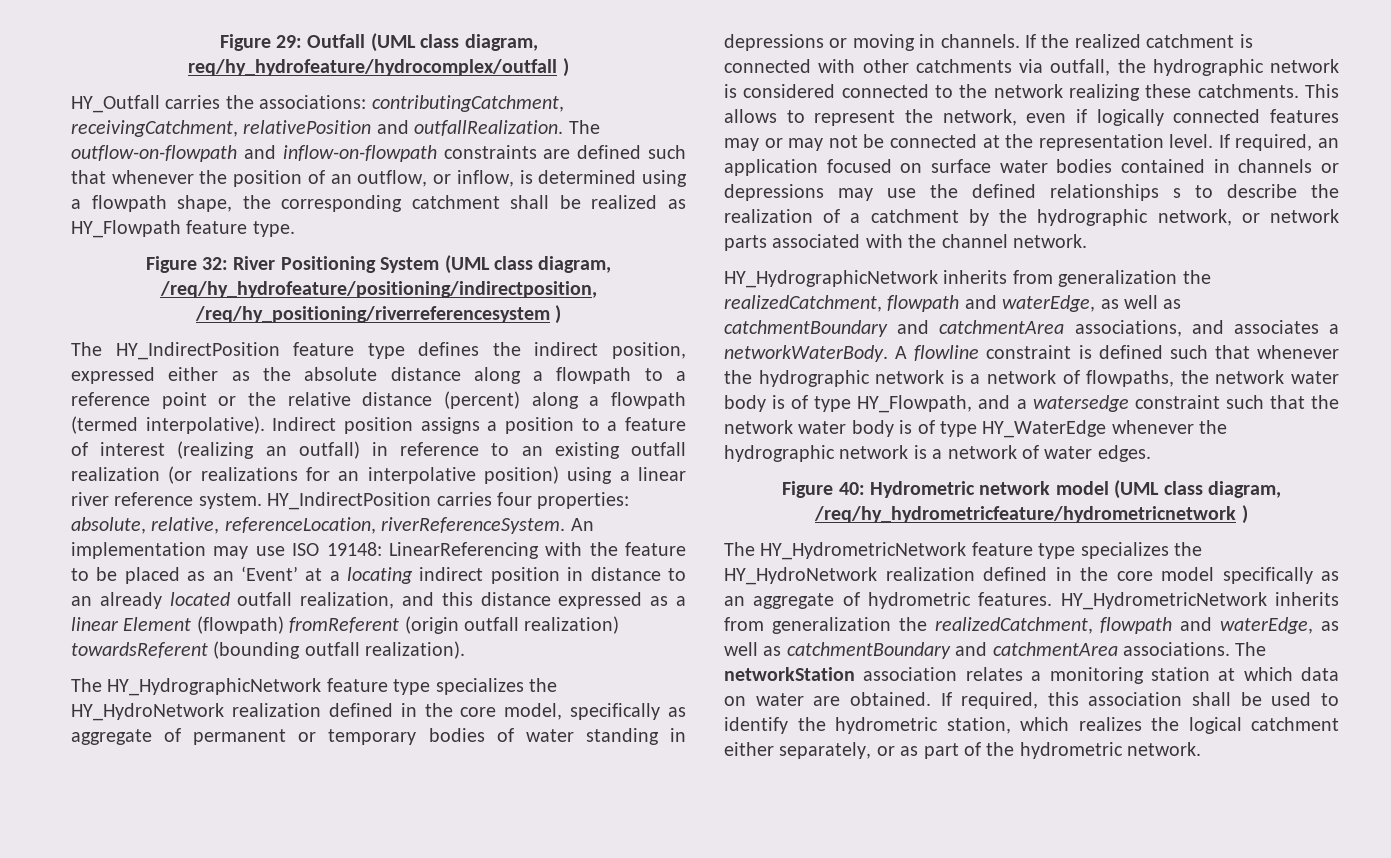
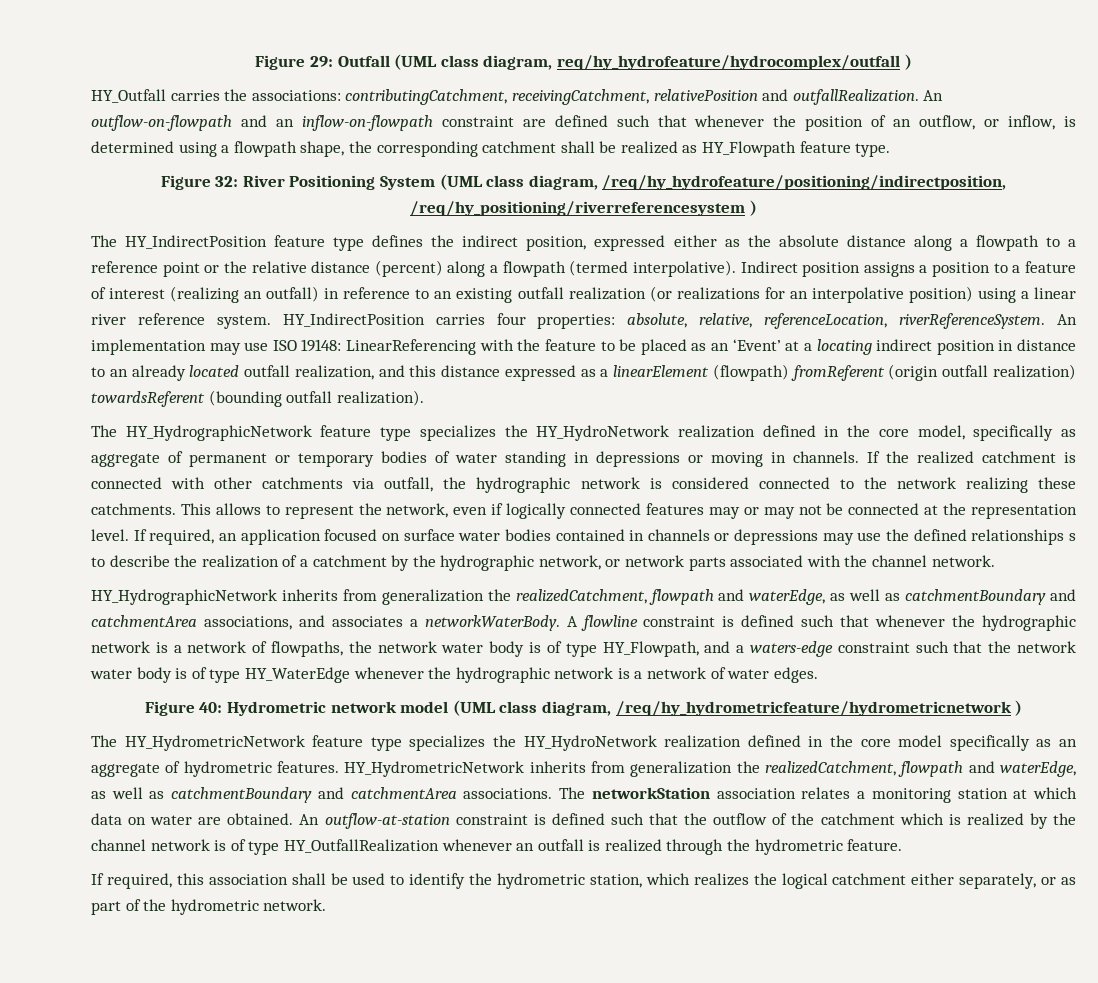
- The outflow-on-flowpath and inflow-on-flowpath constraints are defined such that whenever the position of an outflow, or inflow, is determined using a flowpath shape, the corresponding catchment shall be realized as HY_Flowpath feature type.
+ An outflow-on-flowpath and an inflow-on-flowpath constraint are defined such that whenever the position of an outflow, or inflow, is determined using a flowpath shape, the corresponding catchment shall be realized as HY_Flowpath feature type.
- An implementation may use ISO 19148: LinearReferencing with the feature to be placed as an ‘Event’ at a locating indirect position in distance to an already located outfall realization, and this distance expressed as a linear Element (flowpath) fromReferent (origin outfall realization) towardsReferent (bounding outfall realization).
+ An implementation may use ISO 19148: LinearReferencing with the feature to be placed as an ‘Event’ at a locating indirect position in distance to an already located outfall realization, and this distance expressed as a linearElement (flowpath) fromReferent (origin outfall realization) towardsReferent (bounding outfall realization).
- A flowline constraint is defined such that whenever the hydrographic network is a network of flowpaths, the network water body is of type HY_Flowpath, and a watersedge constraint such that the network water body is of type HY_WaterEdge whenever the hydrographic network is a network of water edges.
+ A flowline constraint is defined such that whenever the hydrographic network is a network of flowpaths, the network water body is of type HY_Flowpath, and a waters-edge constraint such that the network water body is of type HY_WaterEdge whenever the hydrographic network is a network of water edges.
- The networkStation association relates a monitoring station at which data on water are obtained. If required, this association shall be used to identify the hydrometric station, which realizes the logical catchment either separately, or as part of the hydrometric network.
+ The networkStation association relates a monitoring station at which data on water are obtained. An outflow-at-station constraint is defined such that the outflow of the catchment which is realized by the channel network is of type HY_OutfallRealization whenever an outfall is realized through the hydrometric feature.
+ If required, this association shall be used to identify the hydrometric station, which realizes the logical catchment either separately, or as part of the hydrometric network.

